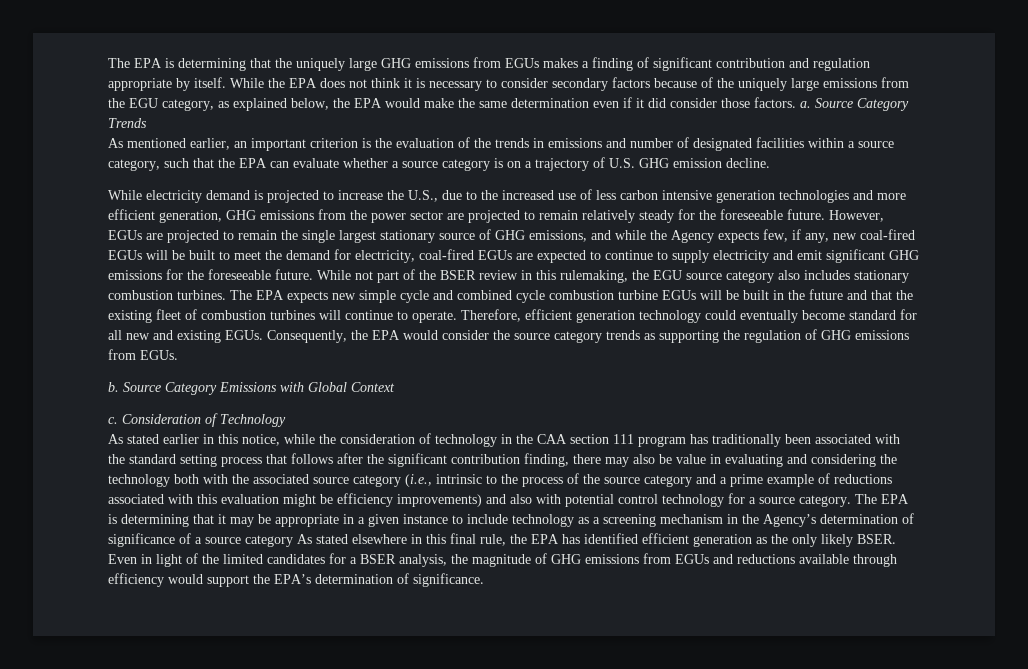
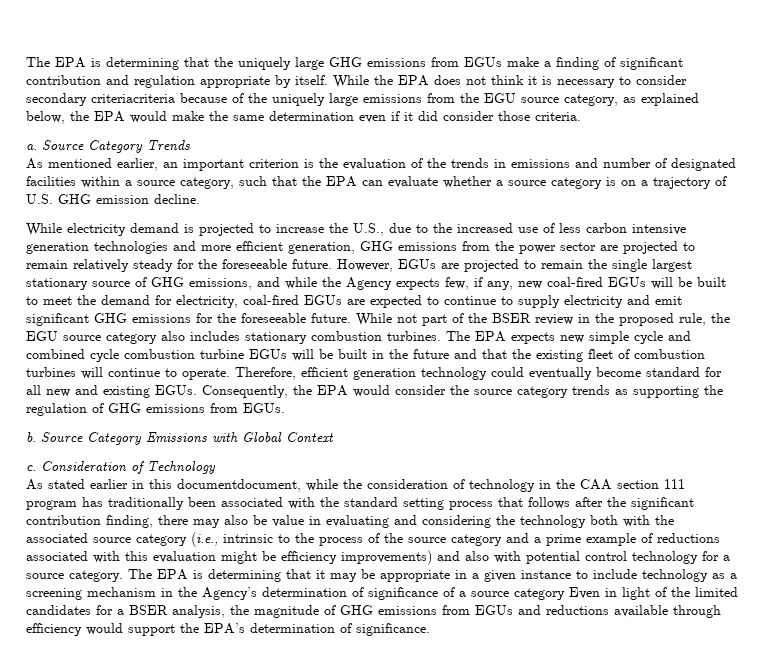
- The EPA is determining that the uniquely large GHG emissions from EGUs makes a finding of significant contribution and regulation appropriate by itself.
+ The EPA is determining that the uniquely large GHG emissions from EGUs make a finding of significant contribution and regulation appropriate by itself.
- While the EPA does not think it is necessary to consider secondary factors because of the uniquely large emissions from the EGU category, as explained below, the EPA would make the same determination even if it did consider those factors. a.
+ While the EPA does not think it is necessary to consider secondary criteriacriteria because of the uniquely large emissions from the EGU source category, as explained below, the EPA would make the same determination even if it did consider those criteria.
+ a.
- While not part of the BSER review in this rulemaking, the EGU source category also includes stationary combustion turbines.
+ While not part of the BSER review in the proposed rule, the EGU source category also includes stationary combustion turbines.
- As stated earlier in this notice, while the consideration of technology in the CAA section 111 program has traditionally been associated with the standard setting process that follows after the significant contribution finding, there may also be value in evaluating and considering the technology both with the associated source category (i.e., intrinsic to the process of the source category and a prime example of reductions associated with this evaluation might be efficiency improvements) and also with potential control technology for a source category.
+ As stated earlier in this documentdocument, while the consideration of technology in the CAA section 111 program has traditionally been associated with the standard setting process that follows after the significant contribution finding, there may also be value in evaluating and considering the technology both with the associated source category (i.e., intrinsic to the process of the source category and a prime example of reductions associated with this evaluation might be efficiency improvements) and also with potential control technology for a source category.
- The EPA is determining that it may be appropriate in a given instance to include technology as a screening mechanism in the Agency’s determination of significance of a source category As stated elsewhere in this final rule, the EPA has identified efficient generation as the only likely BSER. Even in light of the limited candidates for a BSER analysis, the magnitude of GHG emissions from EGUs and reductions available through efficiency would support the EPA’s determination of significance.
+ The EPA is determining that it may be appropriate in a given instance to include technology as a screening mechanism in the Agency’s determination of significance of a source category Even in light of the limited candidates for a BSER analysis, the magnitude of GHG emissions from EGUs and reductions available through efficiency would support the EPA’s determination of significance.

